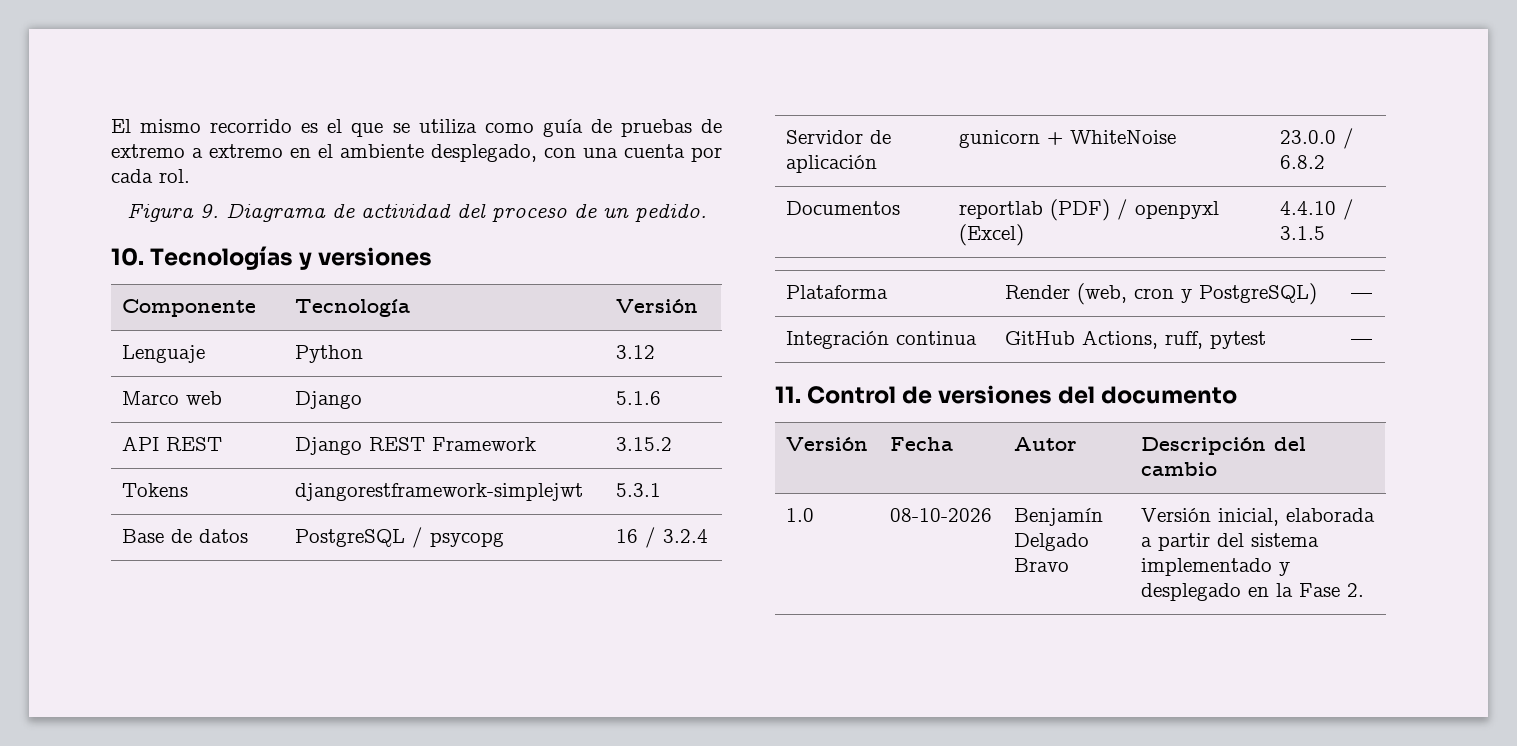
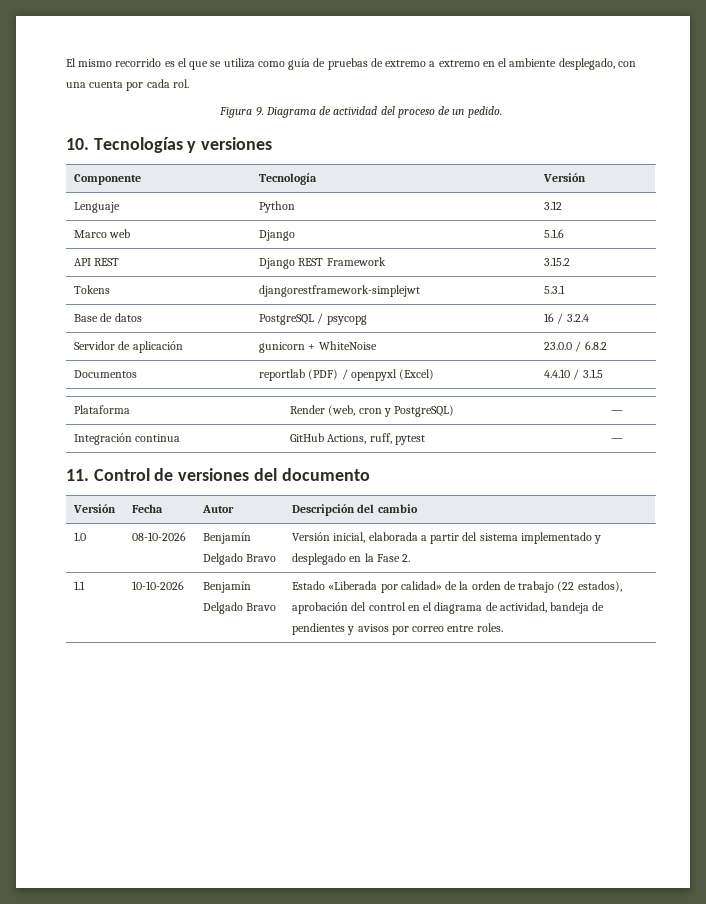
+ 1.1 | 10-10-2026 | Benjamín Delgado Bravo | Estado «Liberada por calidad» de la orden de trabajo (22 estados), aprobación del control en el diagrama de actividad, bandeja de pendientes y avisos por correo entre roles.

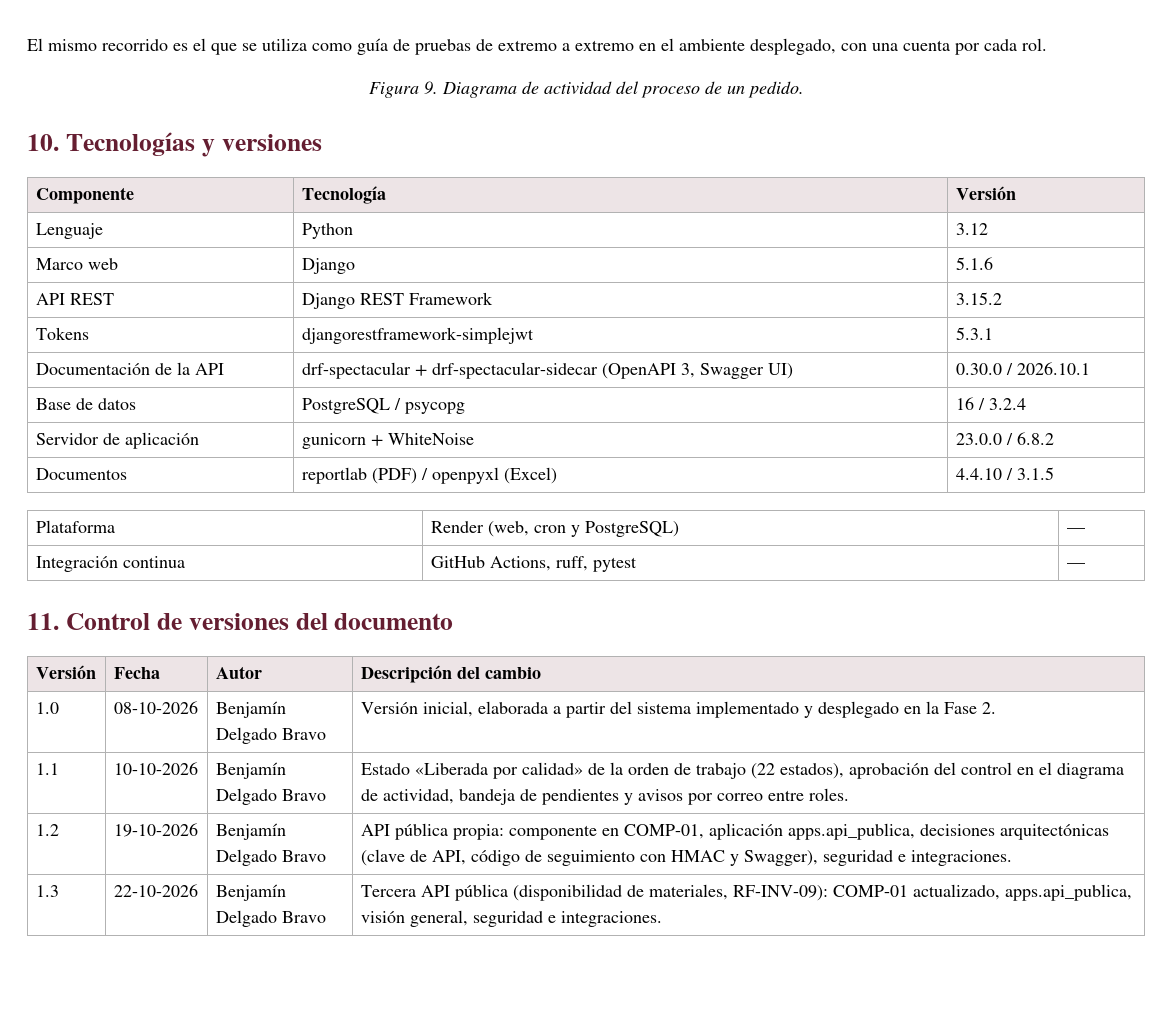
+ Documentación de la API | drf-spectacular + drf-spectacular-sidecar (OpenAPI 3, Swagger UI) | 0.30.0 / 2026.10.1
+ 1.2 | 19-10-2026 | Benjamín Delgado Bravo | API pública propia: componente en COMP-01, aplicación apps.api_publica, decisiones arquitectónicas (clave de API, código de seguimiento con HMAC y Swagger), seguridad e integraciones.
+ 1.3 | 22-10-2026 | Benjamín Delgado Bravo | Tercera API pública (disponibilidad de materiales, RF-INV-09): COMP-01 actualizado, apps.api_publica, visión general, seguridad e integraciones.

